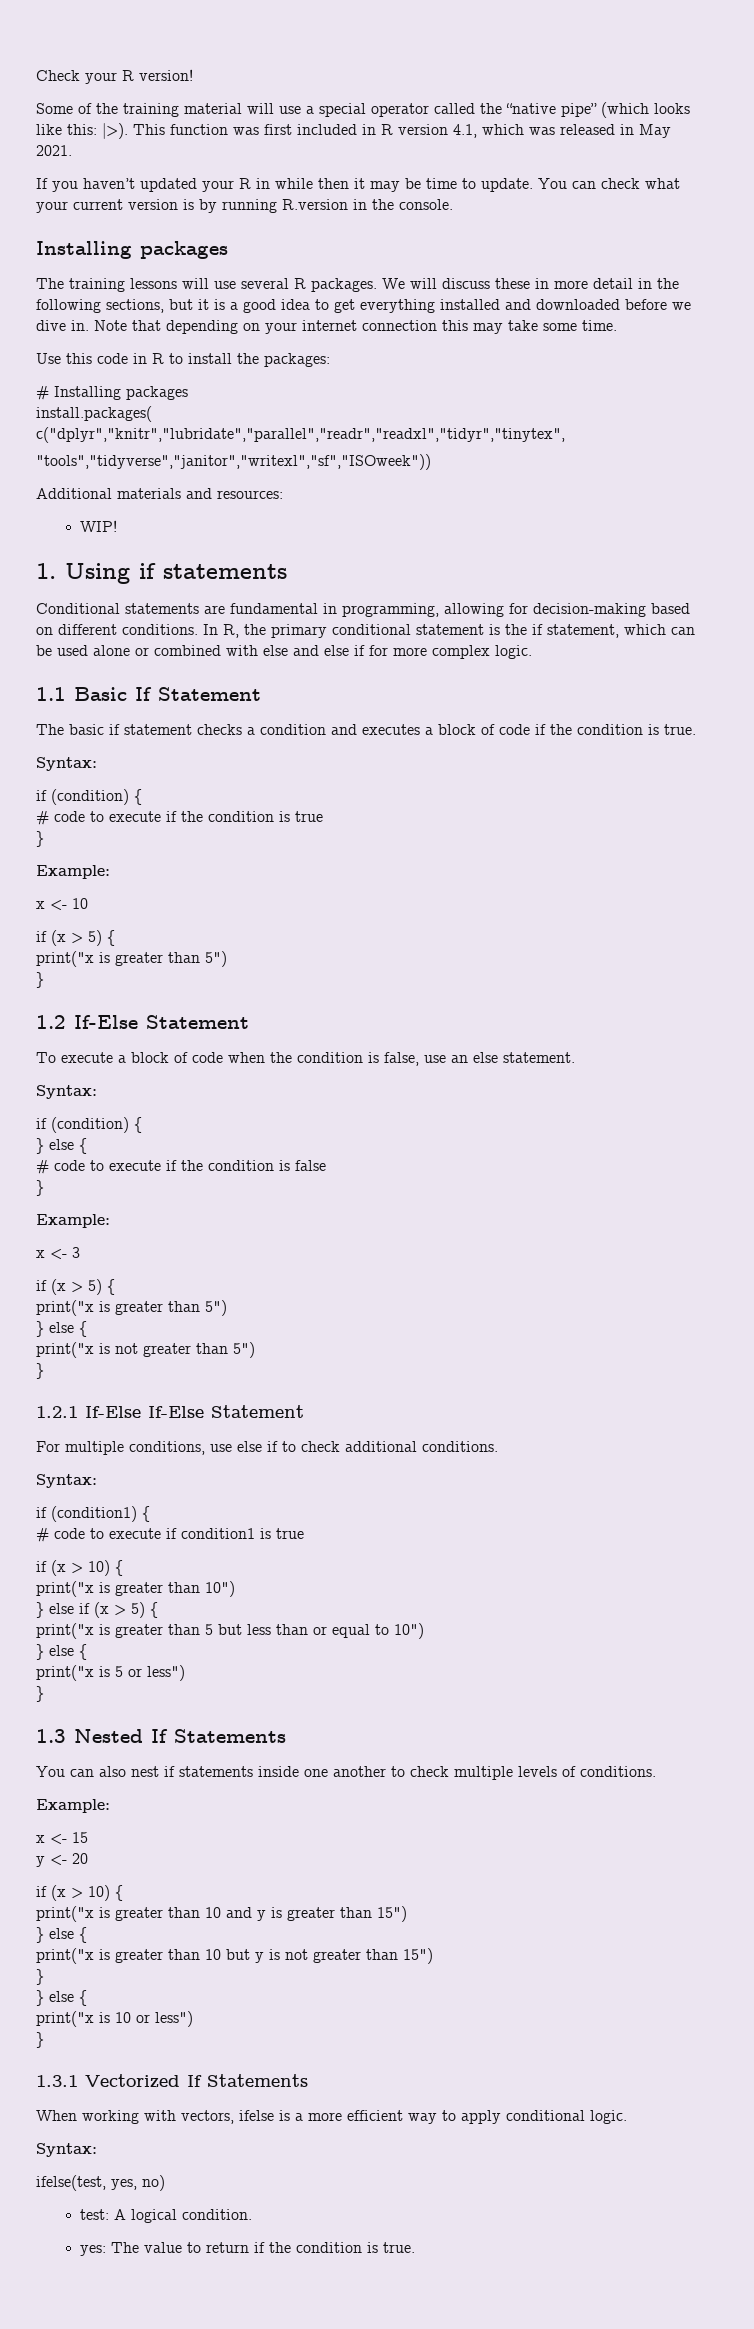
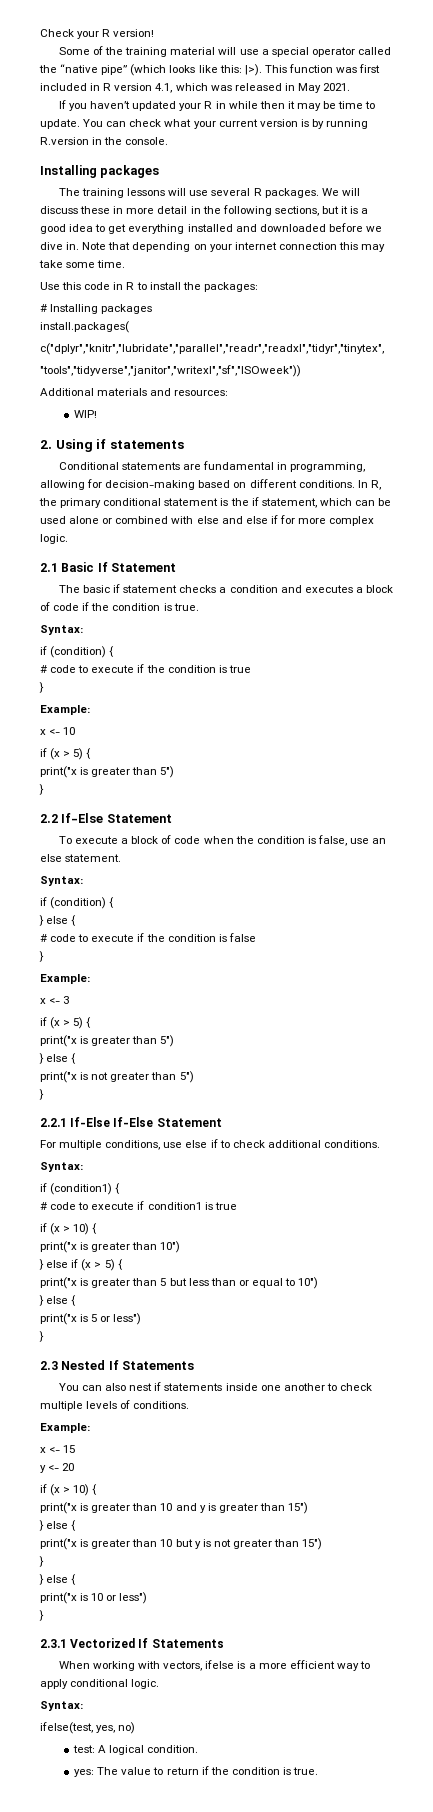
- 1. Using if statements
+ 2. Using if statements
- 1.1 Basic If Statement
+ 2.1 Basic If Statement
- 1.2 If-Else Statement
+ 2.2 If-Else Statement
- 1.2.1 If-Else If-Else Statement
+ 2.2.1 If-Else If-Else Statement
- 1.3 Nested If Statements
+ 2.3 Nested If Statements
- 1.3.1 Vectorized If Statements
+ 2.3.1 Vectorized If Statements

